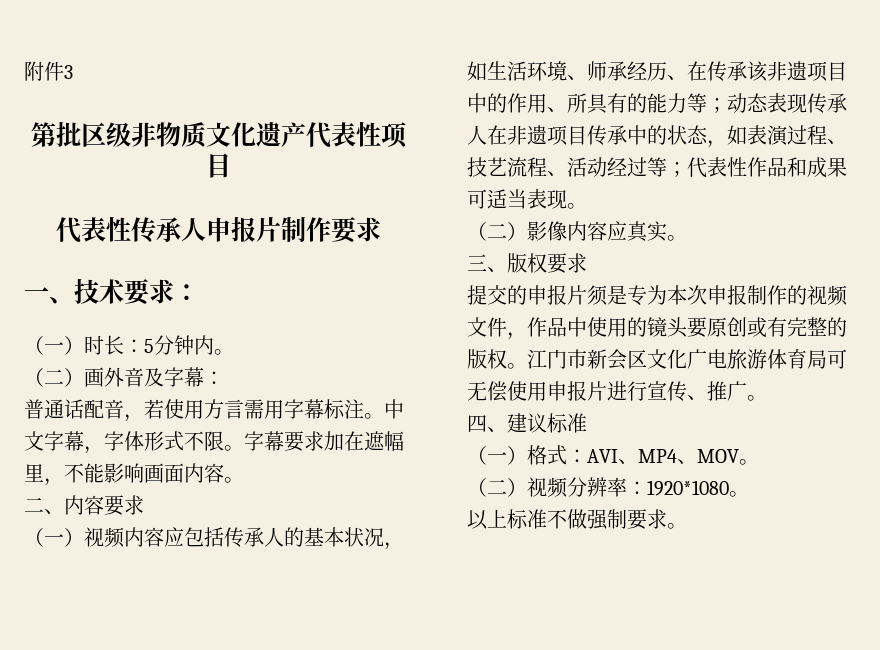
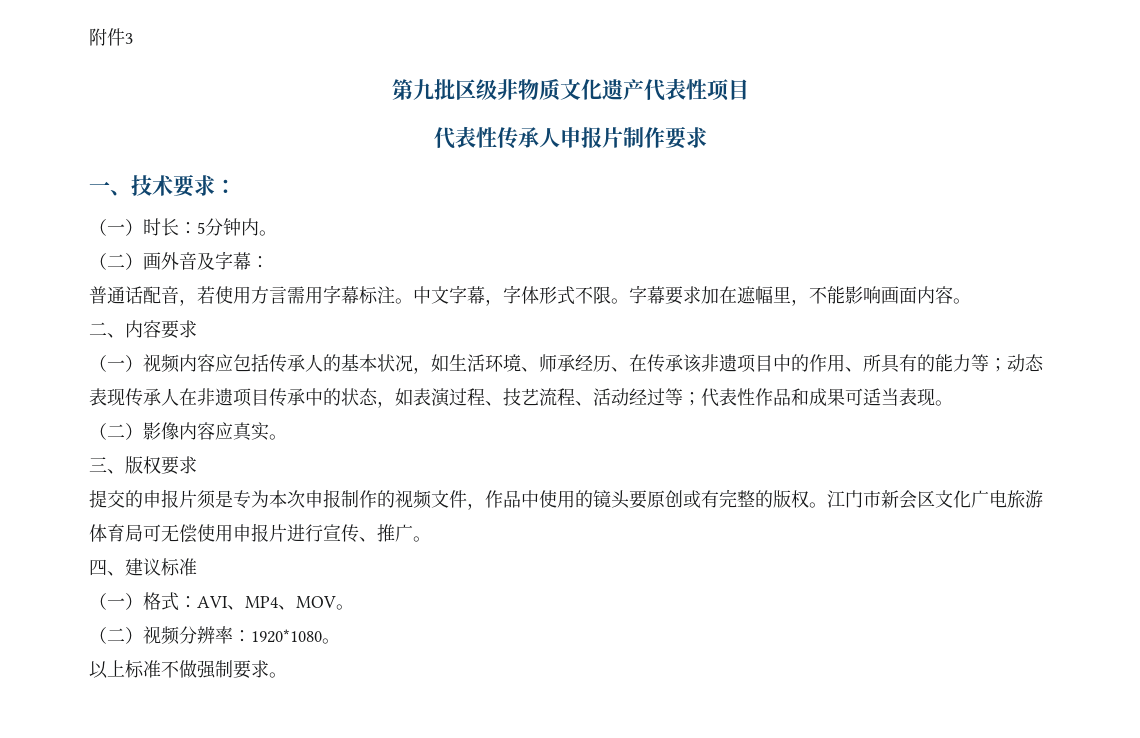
- 第批区级非物质文化遗产代表性项目
+ 第九批区级非物质文化遗产代表性项目

